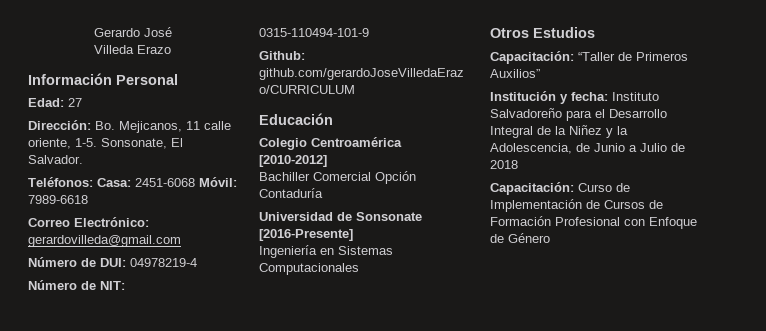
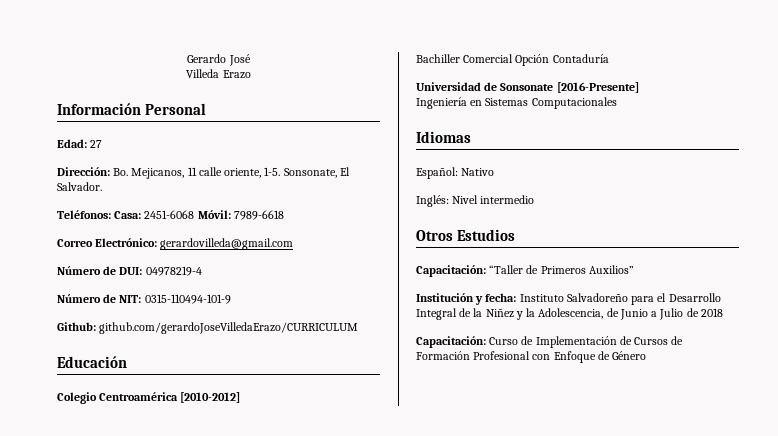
+ Idiomas
+ Español: Nativo
+ Inglés: Nivel intermedio

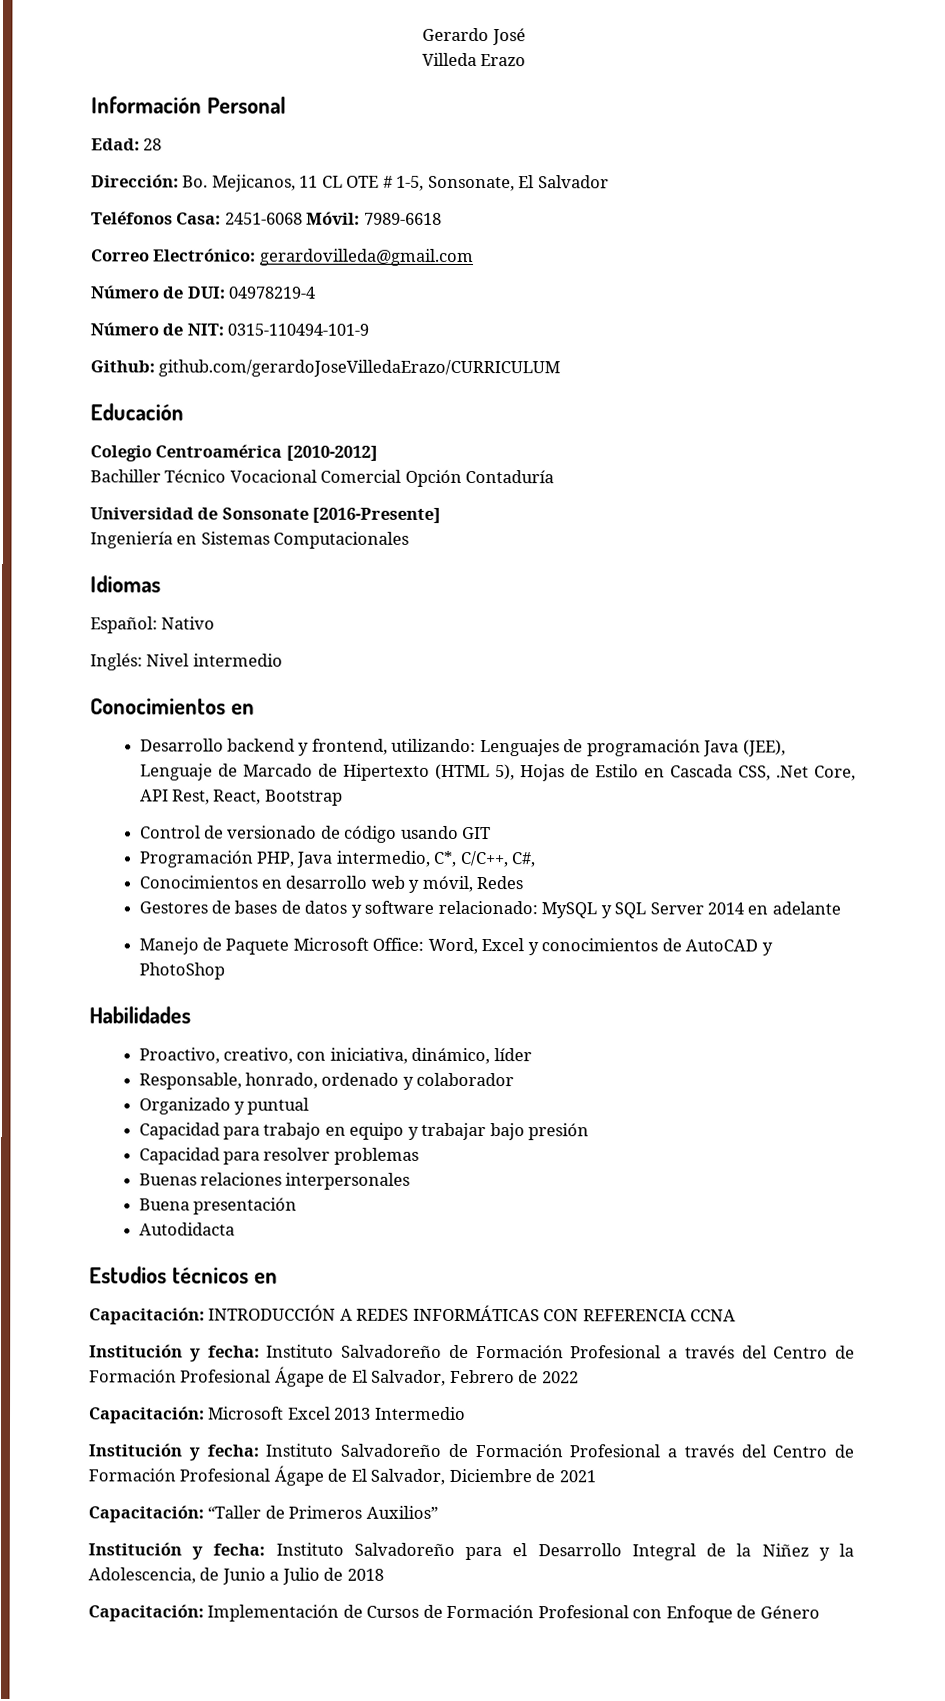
- Edad: 27
+ Edad: 28
- Dirección: Bo. Mejicanos, 11 calle oriente, 1-5. Sonsonate, El Salvador.
- Teléfonos: Casa: 2451-6068 Móvil: 7989-6618
+ Dirección: Bo. Mejicanos, 11 CL OTE # 1-5, Sonsonate, El Salvador
+ Teléfonos Casa: 2451-6068 Móvil: 7989-6618
- Bachiller Comercial Opción Contaduría
+ Bachiller Técnico Vocacional Comercial Opción Contaduría
  Inglés: Nivel intermedio
- Otros Estudios
+ Conocimientos en
+ Desarrollo backend y frontend, utilizando: Lenguajes de programación Java (JEE), Lenguaje de Marcado de Hipertexto (HTML 5), Hojas de Estilo en Cascada CSS, .Net Core, API Rest, React, Bootstrap
+ Control de versionado de código usando GIT
+ Programación PHP, Java intermedio, C*, C/C++, C#,
+ Conocimientos en desarrollo web y móvil, Redes
+ Gestores de bases de datos y software relacionado: MySQL y SQL Server 2014 en adelante
+ Manejo de Paquete Microsoft Office: Word, Excel y conocimientos de AutoCAD y PhotoShop
+ Habilidades
+ Proactivo, creativo, con iniciativa, dinámico, líder
+ Responsable, honrado, ordenado y colaborador
+ Organizado y puntual
+ Capacidad para trabajo en equipo y trabajar bajo presión
+ Capacidad para resolver problemas
+ Buenas relaciones interpersonales
+ Buena presentación
+ Autodidacta
+ Estudios técnicos en
+ Capacitación: INTRODUCCIÓN A REDES INFORMÁTICAS CON REFERENCIA CCNA
+ Institución y fecha: Instituto Salvadoreño de Formación Profesional a través del Centro de Formación Profesional Ágape de El Salvador, Febrero de 2022
+ Capacitación: Microsoft Excel 2013 Intermedio
+ Institución y fecha: Instituto Salvadoreño de Formación Profesional a través del Centro de Formación Profesional Ágape de El Salvador, Diciembre de 2021
- Capacitación: Curso de Implementación de Cursos de Formación Profesional con Enfoque de Género
+ Capacitación: Implementación de Cursos de Formación Profesional con Enfoque de Género

